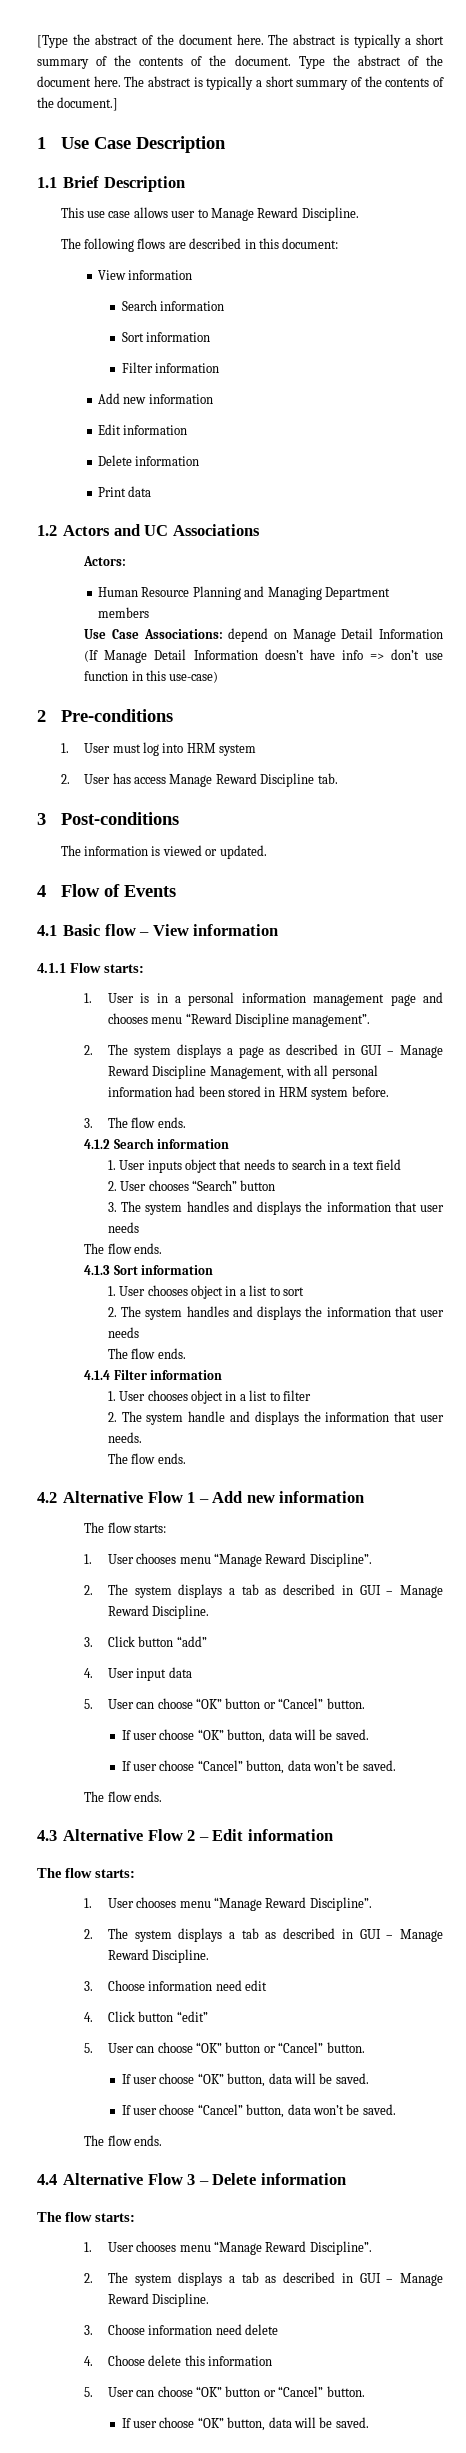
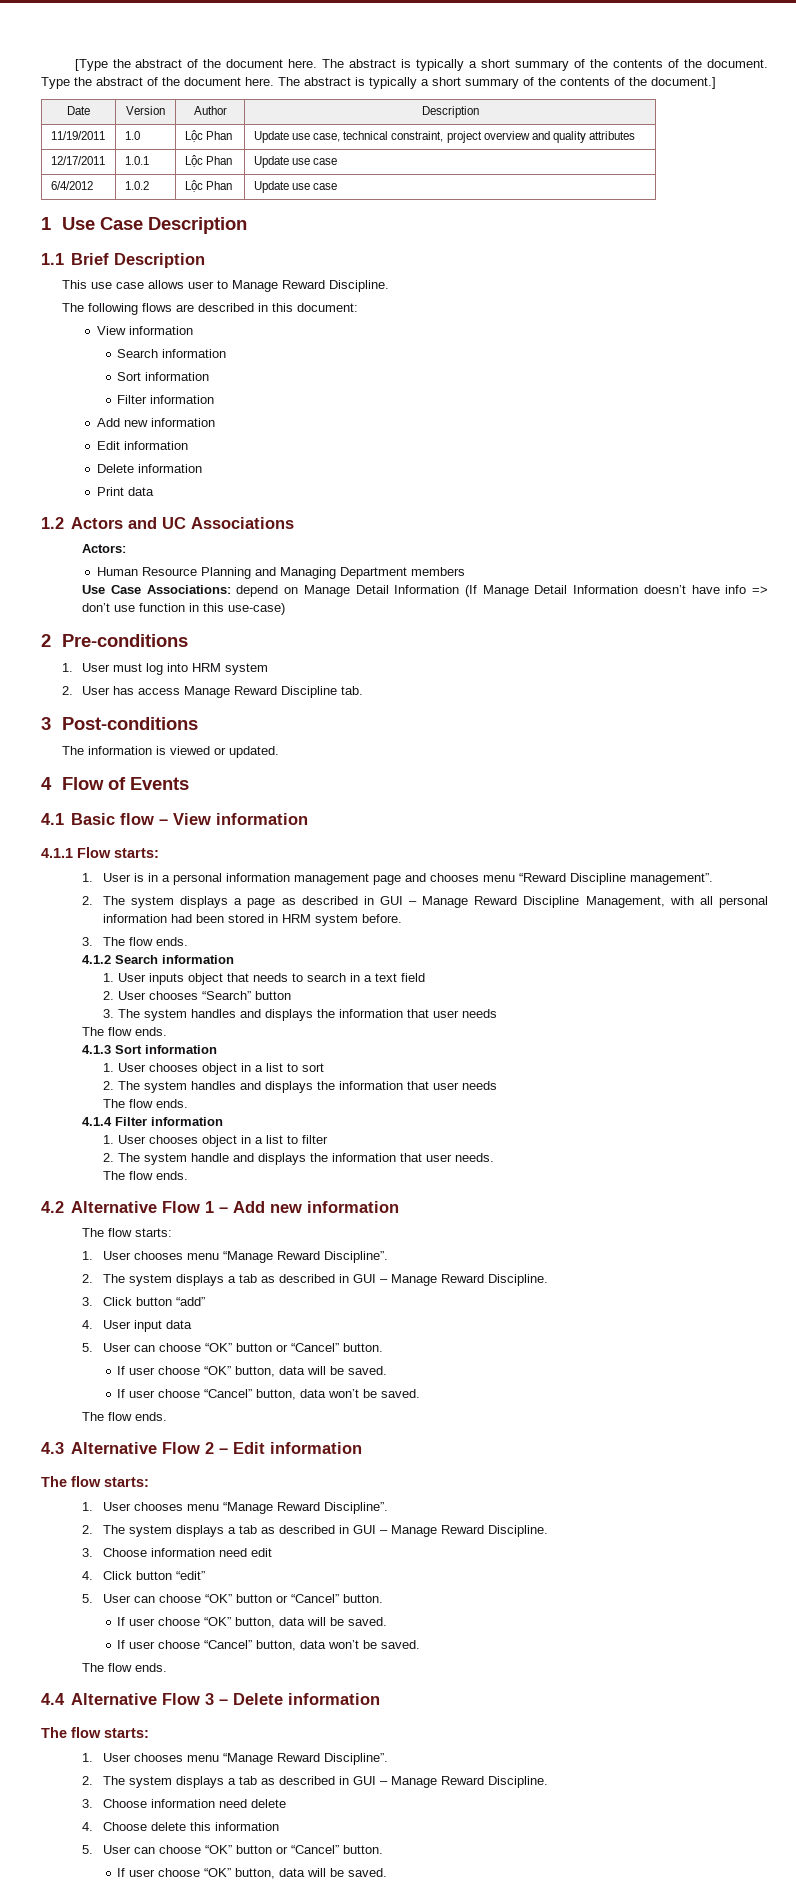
+ Date | Version | Author | Description
+ 11/19/2011 | 1.0 | Lộc Phan | Update use case, technical constraint, project overview and quality attributes
+ 12/17/2011 | 1.0.1 | Lộc Phan | Update use case
+ 6/4/2012 | 1.0.2 | Lộc Phan | Update use case

